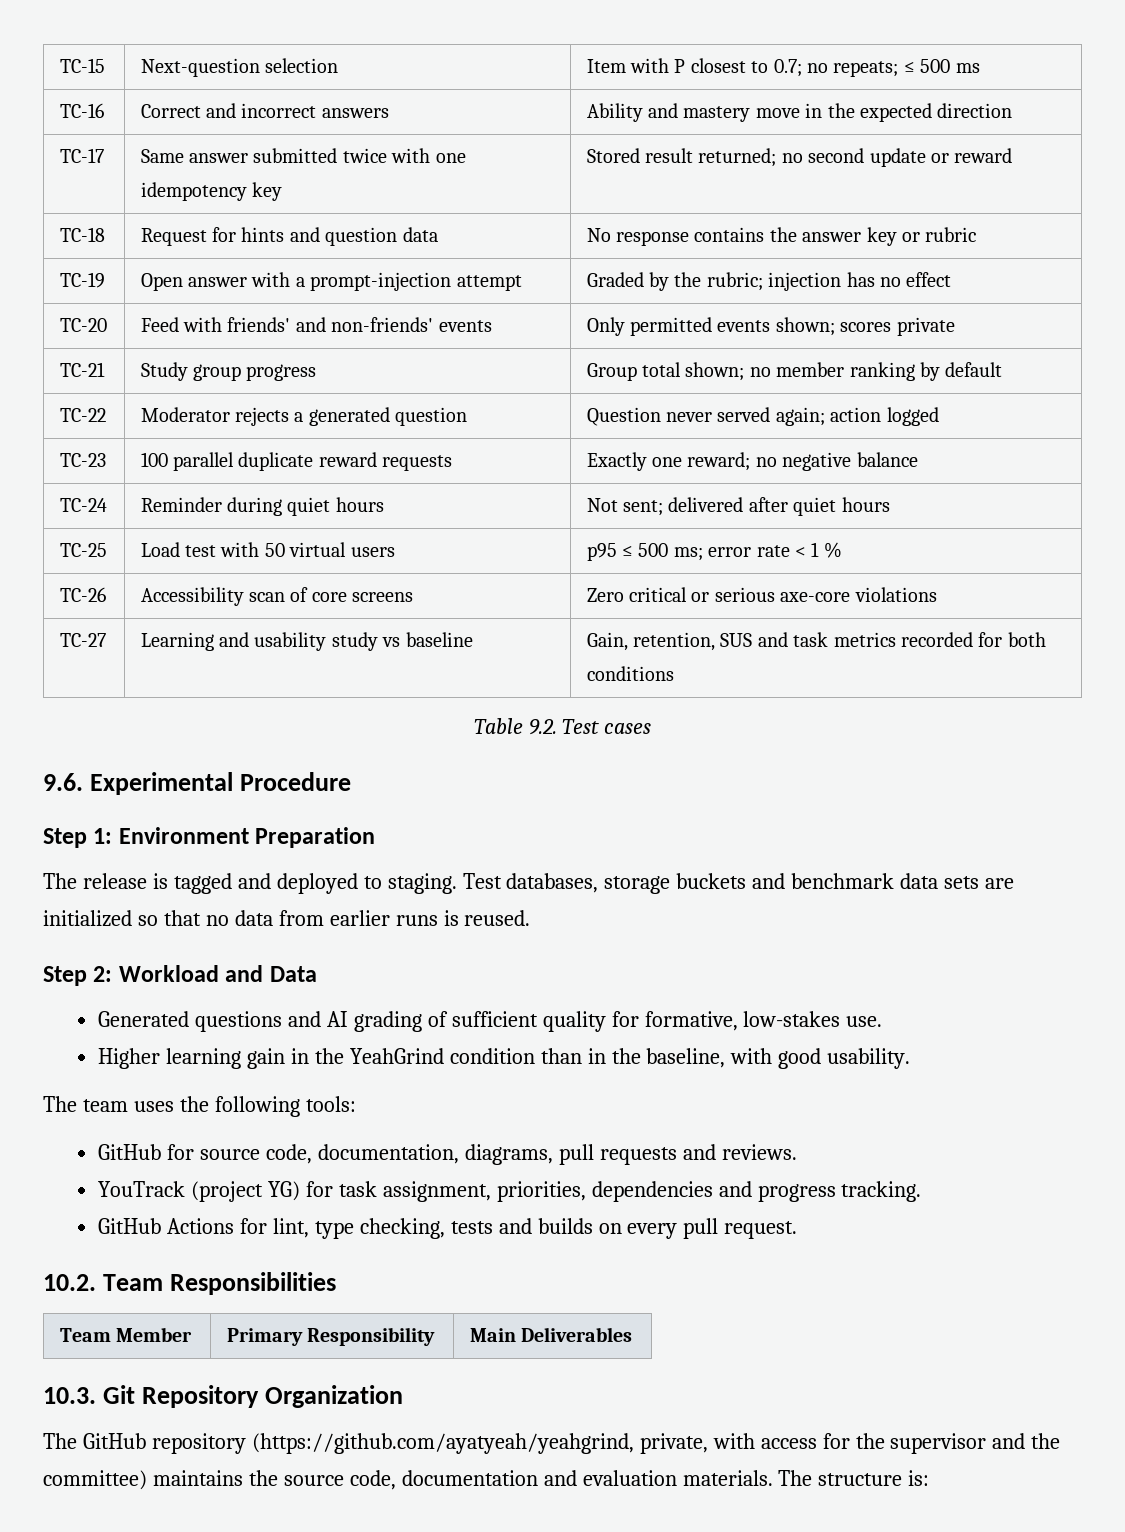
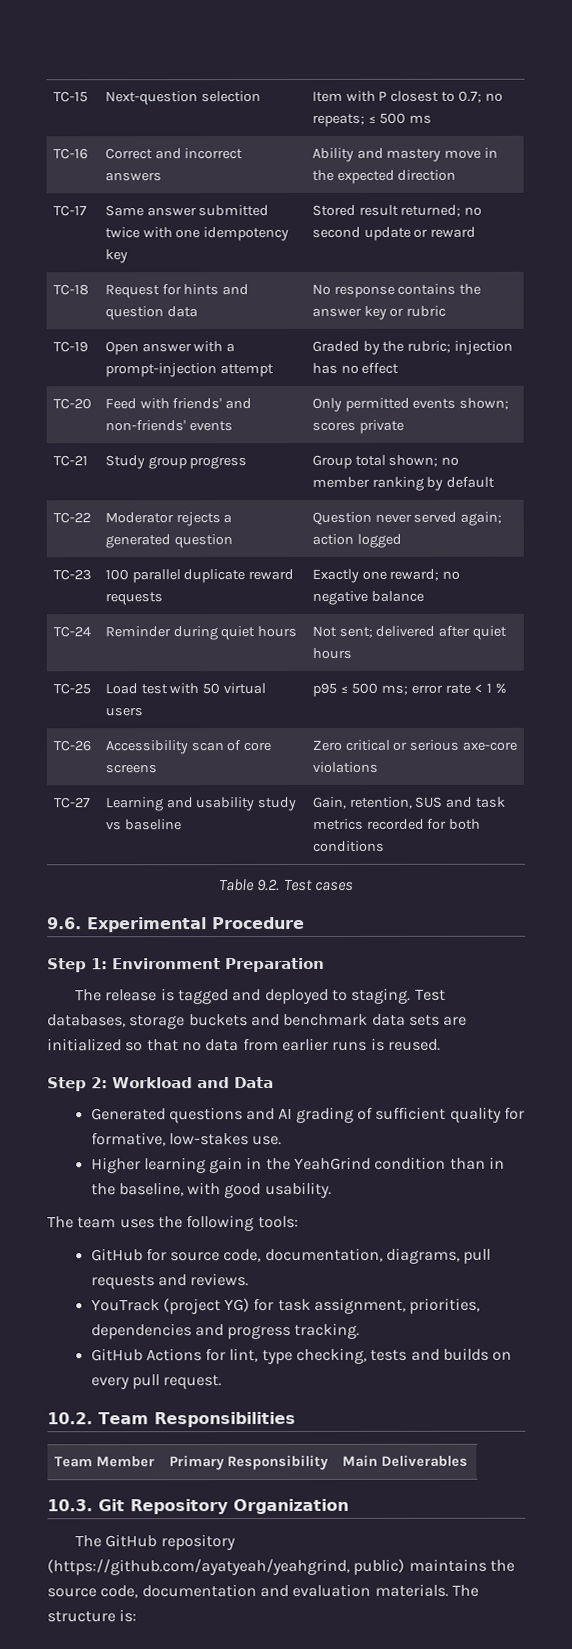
- The GitHub repository (https://github.com/ayatyeah/yeahgrind, private, with access for the supervisor and the committee) maintains the source code, documentation and evaluation materials.
+ The GitHub repository (https://github.com/ayatyeah/yeahgrind, public) maintains the source code, documentation and evaluation materials.

